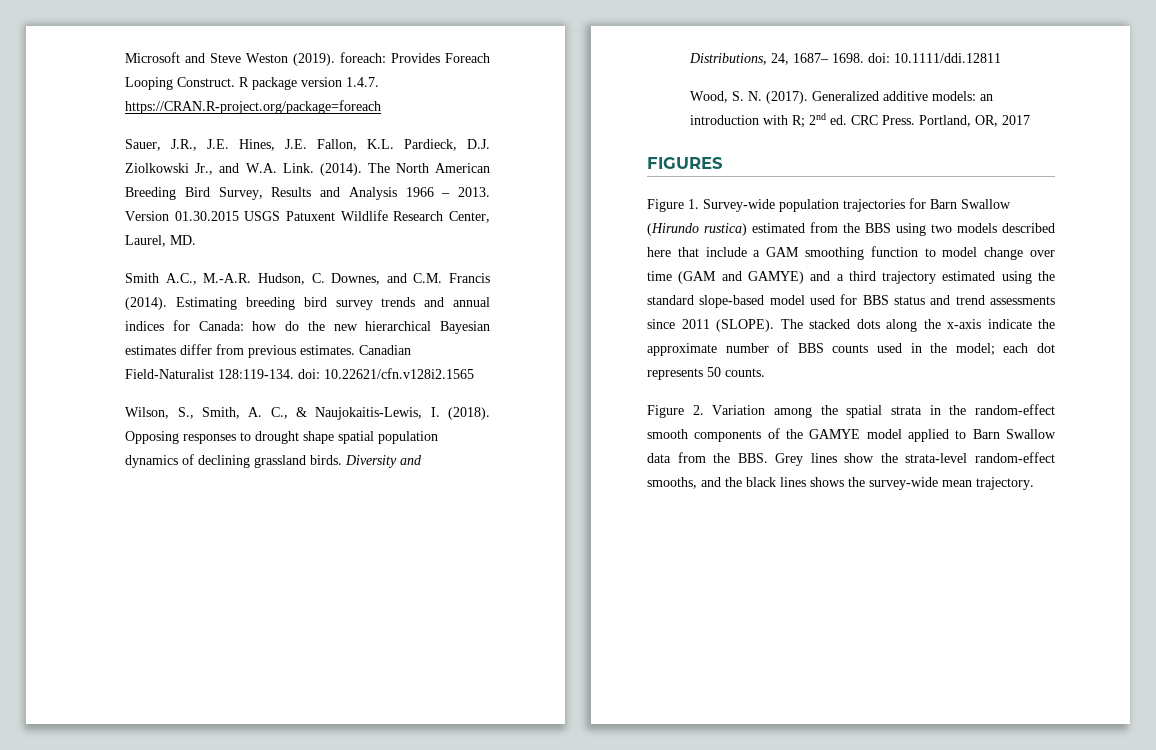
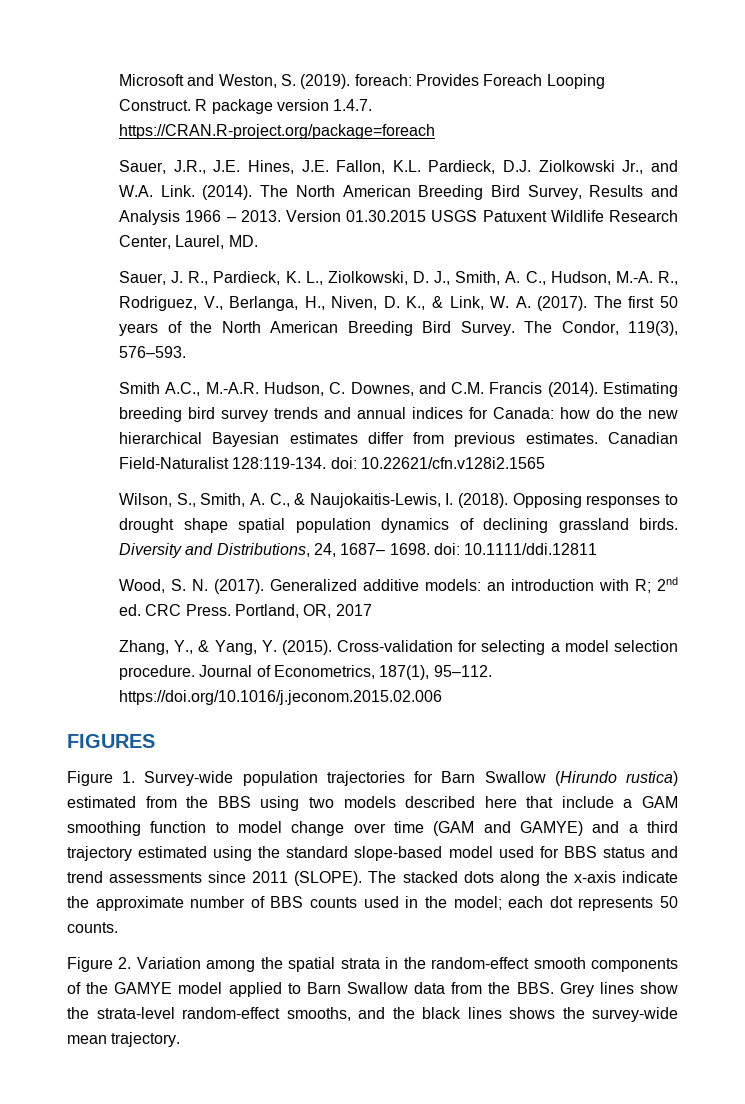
- Microsoft and Steve Weston (2019). foreach: Provides Foreach Looping Construct.
+ Microsoft and Weston, S. (2019). foreach: Provides Foreach Looping Construct.
+ Sauer, J. R., Pardieck, K. L., Ziolkowski, D. J., Smith, A. C., Hudson, M.-A. R., Rodriguez, V., Berlanga, H., Niven, D. K., & Link, W. A. (2017). The first 50 years of the North American Breeding Bird Survey. The Condor, 119(3), 576–593.
+ Zhang, Y., & Yang, Y. (2015). Cross-validation for selecting a model selection procedure. Journal of Econometrics, 187(1), 95–112. https://doi.org/10.1016/j.jeconom.2015.02.006

